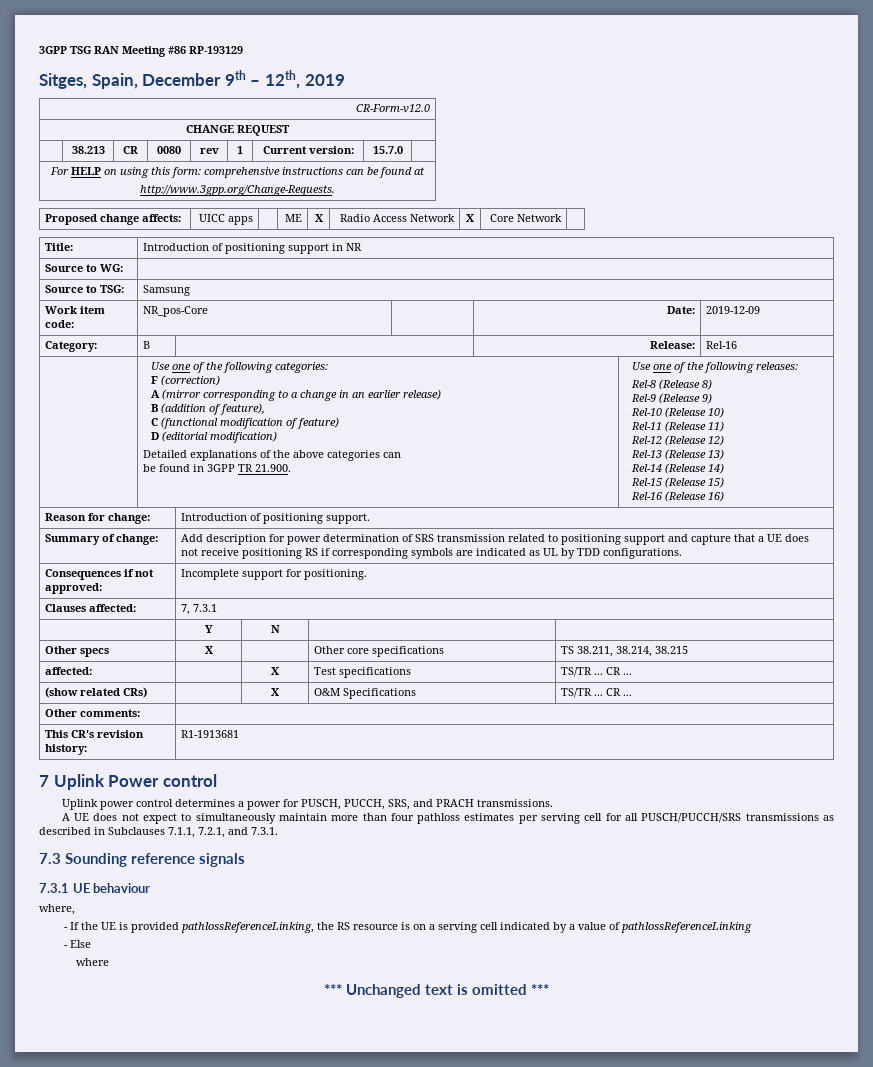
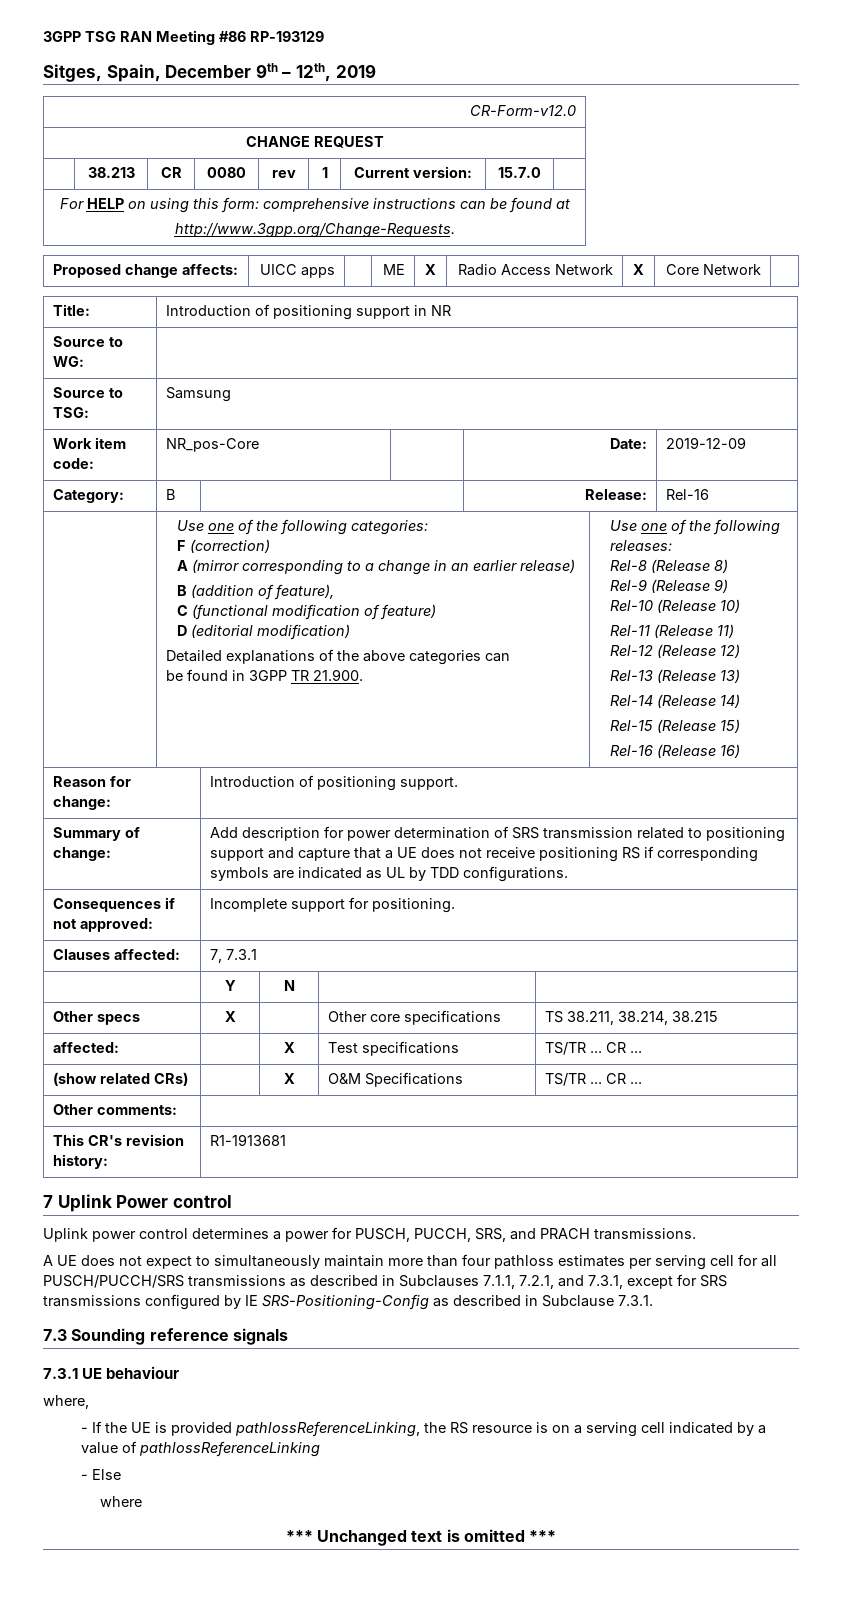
- A UE does not expect to simultaneously maintain more than four pathloss estimates per serving cell for all PUSCH/PUCCH/SRS transmissions as described in Subclauses 7.1.1, 7.2.1, and 7.3.1.
+ A UE does not expect to simultaneously maintain more than four pathloss estimates per serving cell for all PUSCH/PUCCH/SRS transmissions as described in Subclauses 7.1.1, 7.2.1, and 7.3.1, except for SRS transmissions configured by IE SRS-Positioning-Config as described in Subclause 7.3.1.

